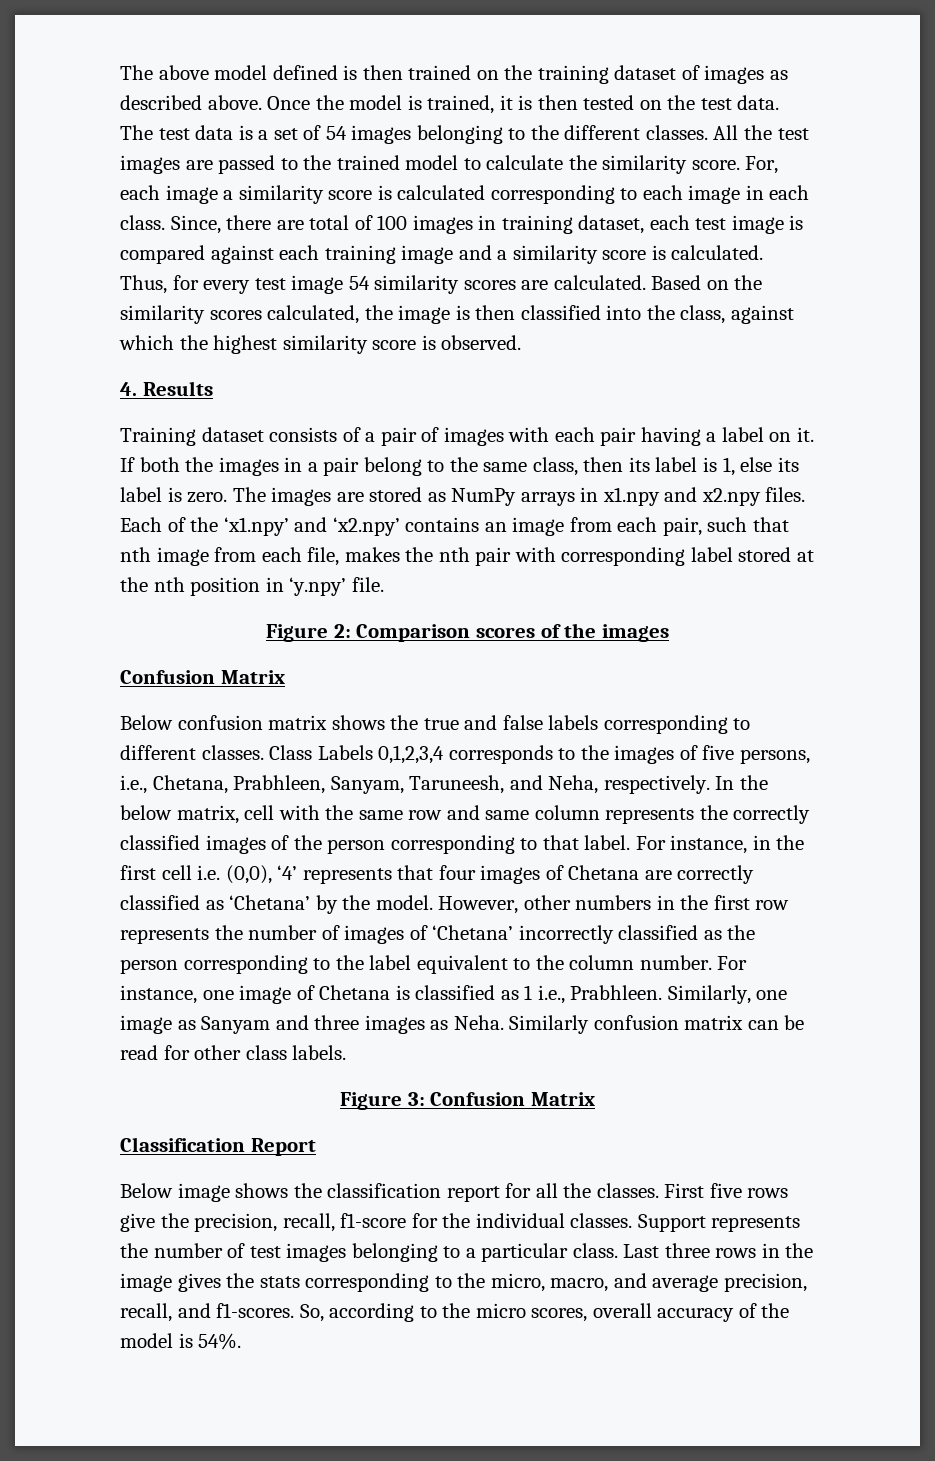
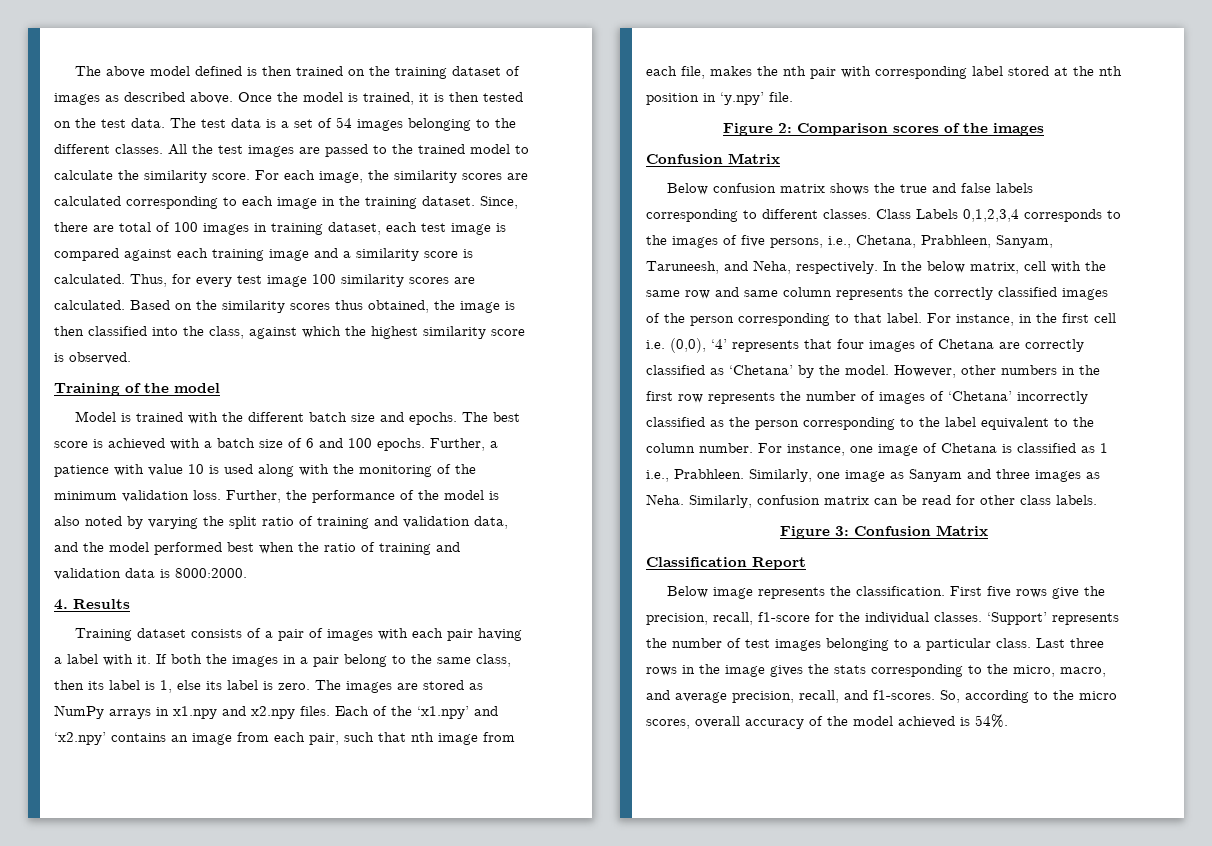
- For, each image a similarity score is calculated corresponding to each image in each class.
+ For each image, the similarity scores are calculated corresponding to each image in the training dataset.
- Thus, for every test image 54 similarity scores are calculated.
+ Thus, for every test image 100 similarity scores are calculated.
- Based on the similarity scores calculated, the image is then classified into the class, against which the highest similarity score is observed.
+ Based on the similarity scores thus obtained, the image is then classified into the class, against which the highest similarity score is observed.
+ Training of the model
+ Model is trained with the different batch size and epochs. The best score is achieved with a batch size of 6 and 100 epochs. Further, a patience with value 10 is used along with the monitoring of the minimum validation loss. Further, the performance of the model is also noted by varying the split ratio of training and validation data, and the model performed best when the ratio of training and validation data is 8000:2000.
- Training dataset consists of a pair of images with each pair having a label on it.
+ Training dataset consists of a pair of images with each pair having a label with it.
- Similarly confusion matrix can be read for other class labels.
+ Similarly, confusion matrix can be read for other class labels.
- Below image shows the classification report for all the classes.
+ Below image represents the classification.
- Support represents the number of test images belonging to a particular class.
+ ‘Support’ represents the number of test images belonging to a particular class.
- So, according to the micro scores, overall accuracy of the model is 54%.
+ So, according to the micro scores, overall accuracy of the model achieved is 54%.

